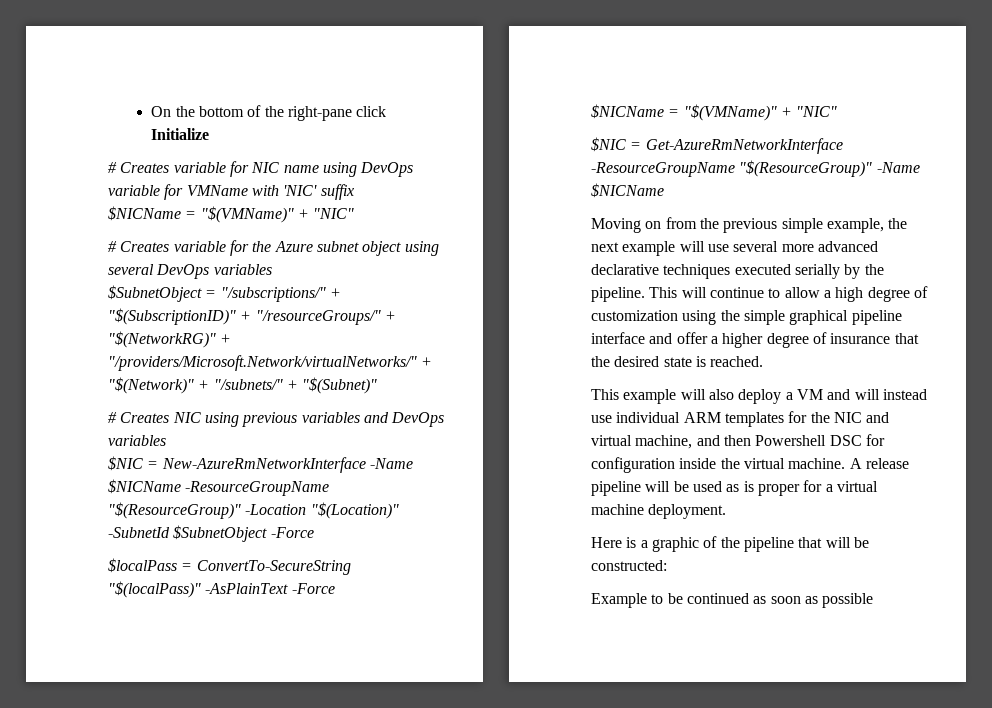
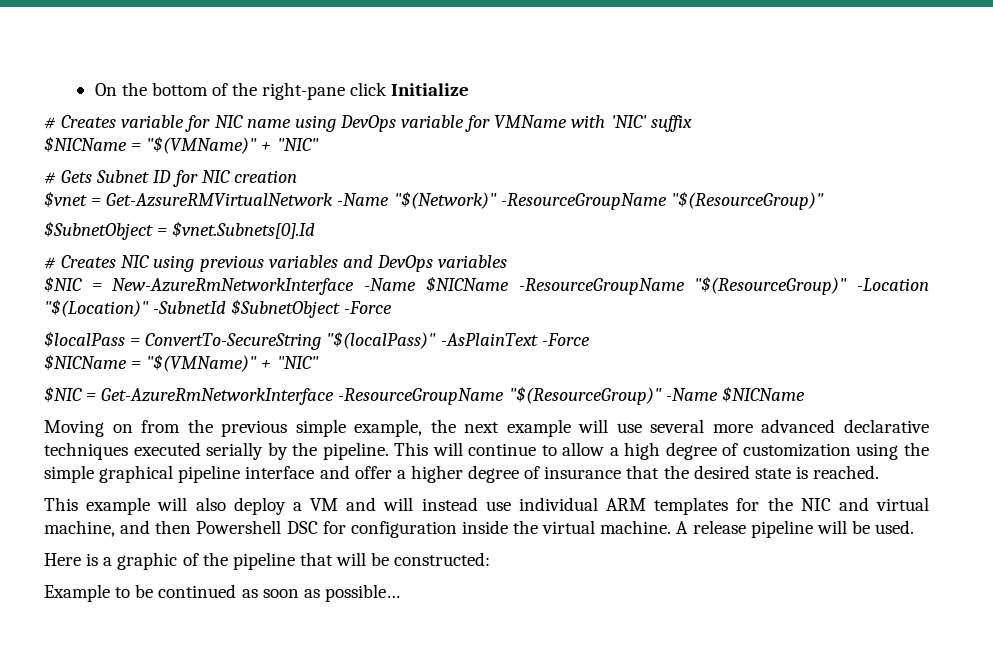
- # Creates variable for the Azure subnet object using several DevOps variables
- $SubnetObject = "/subscriptions/" + "$(SubscriptionID)" + "/resourceGroups/" + "$(NetworkRG)" + "/providers/Microsoft.Network/virtualNetworks/" + "$(Network)" + "/subnets/" + "$(Subnet)"
+ # Gets Subnet ID for NIC creation
+ $vnet = Get-AzsureRMVirtualNetwork -Name "$(Network)" -ResourceGroupName "$(ResourceGroup)"
+ $SubnetObject = $vnet.Subnets[0].Id
- A release pipeline will be used as is proper for a virtual machine deployment.
+ A release pipeline will be used.
- Example to be continued as soon as possible
+ Example to be continued as soon as possible…

